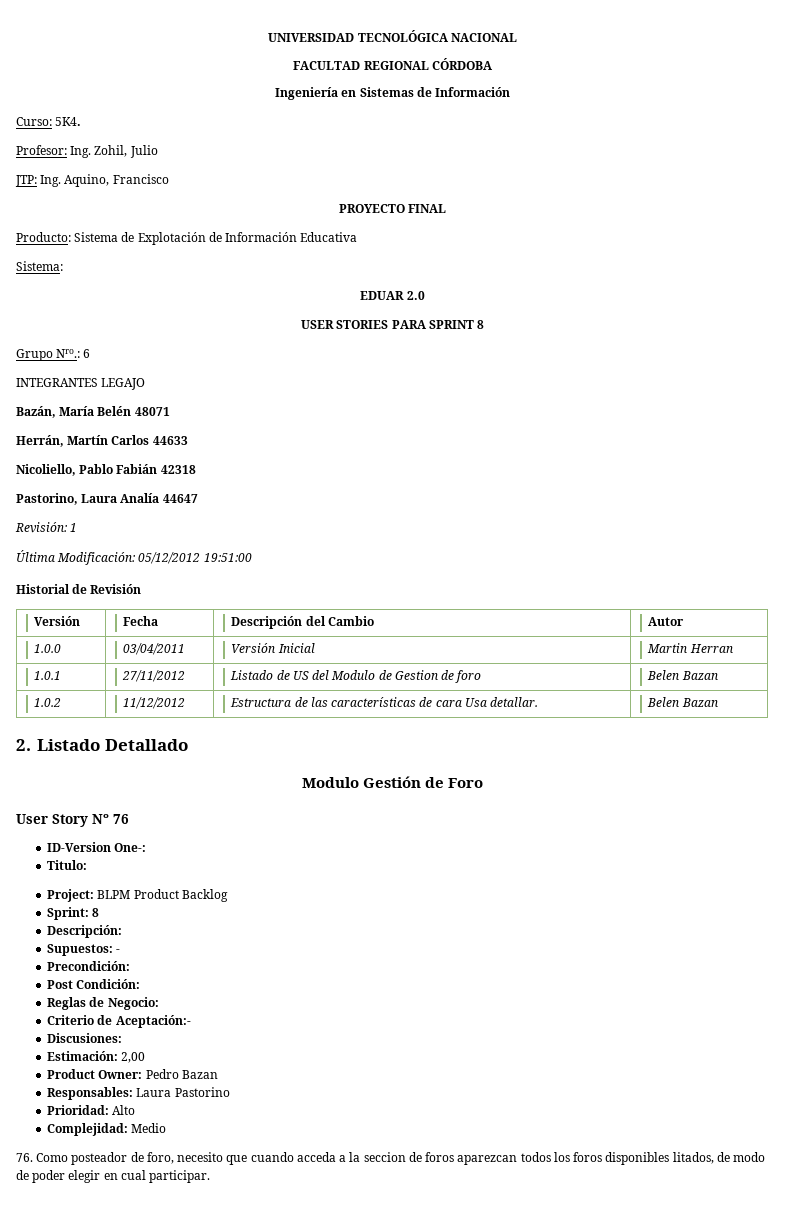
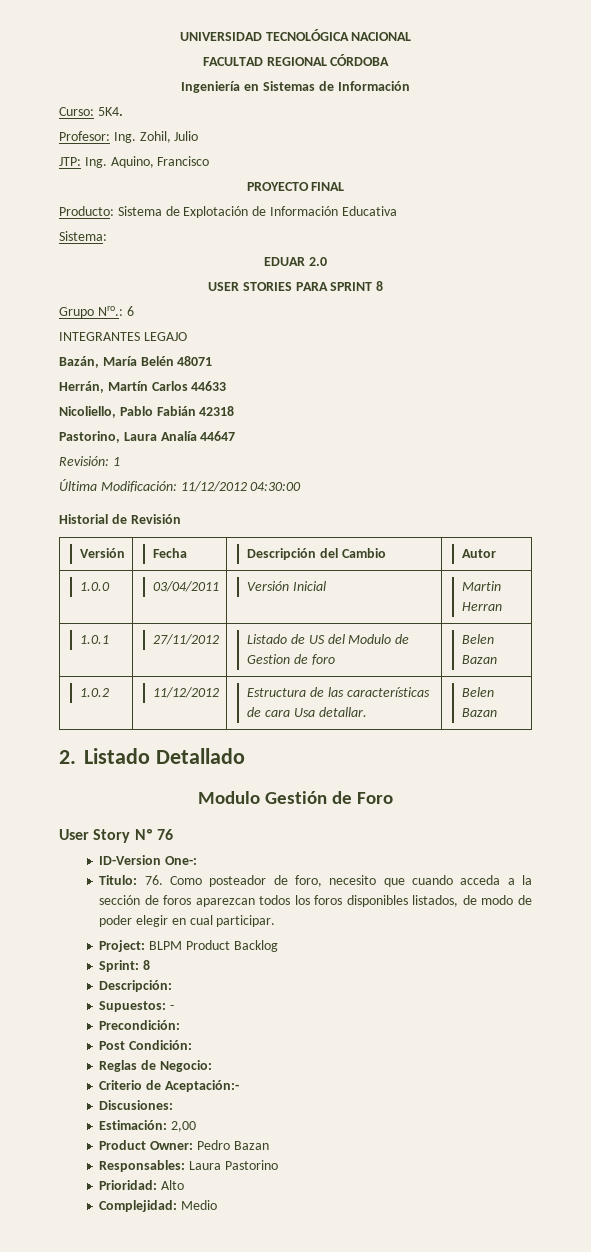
- Última Modificación: 05/12/2012 19:51:00
+ Última Modificación: 11/12/2012 04:30:00
- Titulo:
+ Titulo: 76. Como posteador de foro, necesito que cuando acceda a la sección de foros aparezcan todos los foros disponibles listados, de modo de poder elegir en cual participar.
- 76. Como posteador de foro, necesito que cuando acceda a la seccion de foros aparezcan todos los foros disponibles litados, de modo de poder elegir en cual participar.

